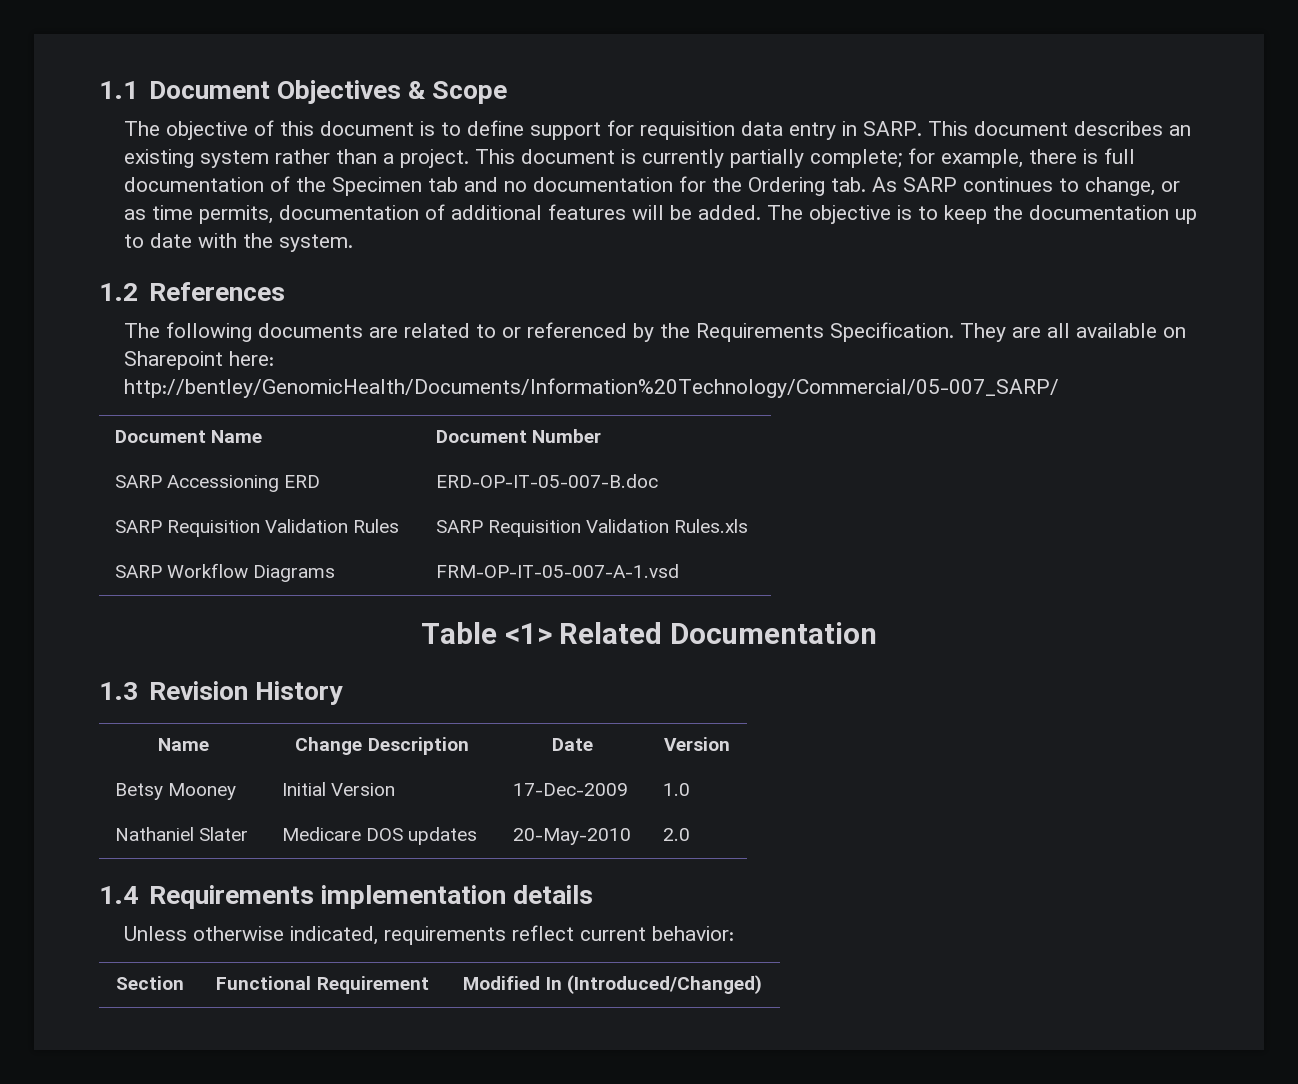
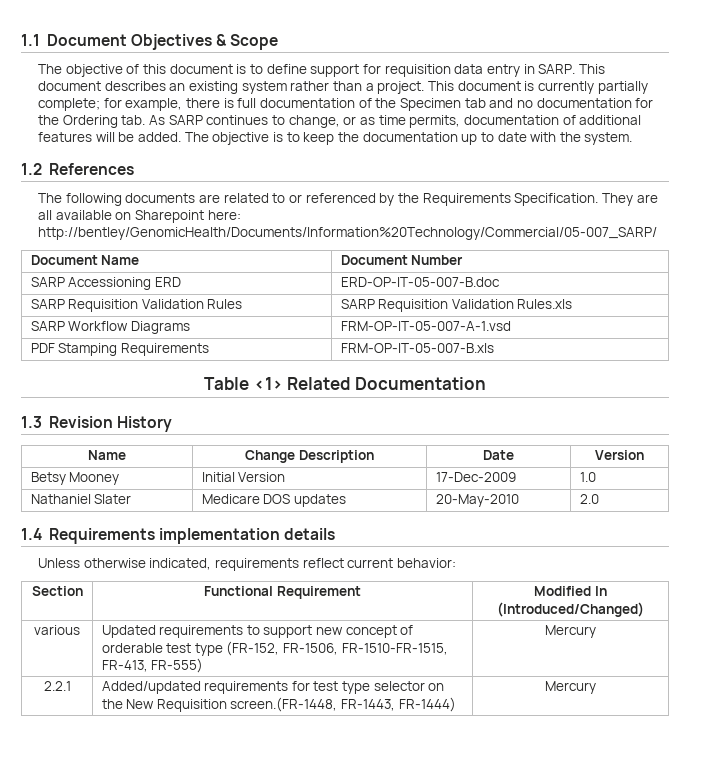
+ PDF Stamping Requirements | FRM-OP-IT-05-007-B.xls
+ various | Updated requirements to support new concept of orderable test type (FR-152, FR-1506, FR-1510-FR-1515, FR-413, FR-555) | Mercury
+ 2.2.1 | Added/updated requirements for test type selector on the New Requisition screen.(FR-1448, FR-1443, FR-1444) | Mercury

